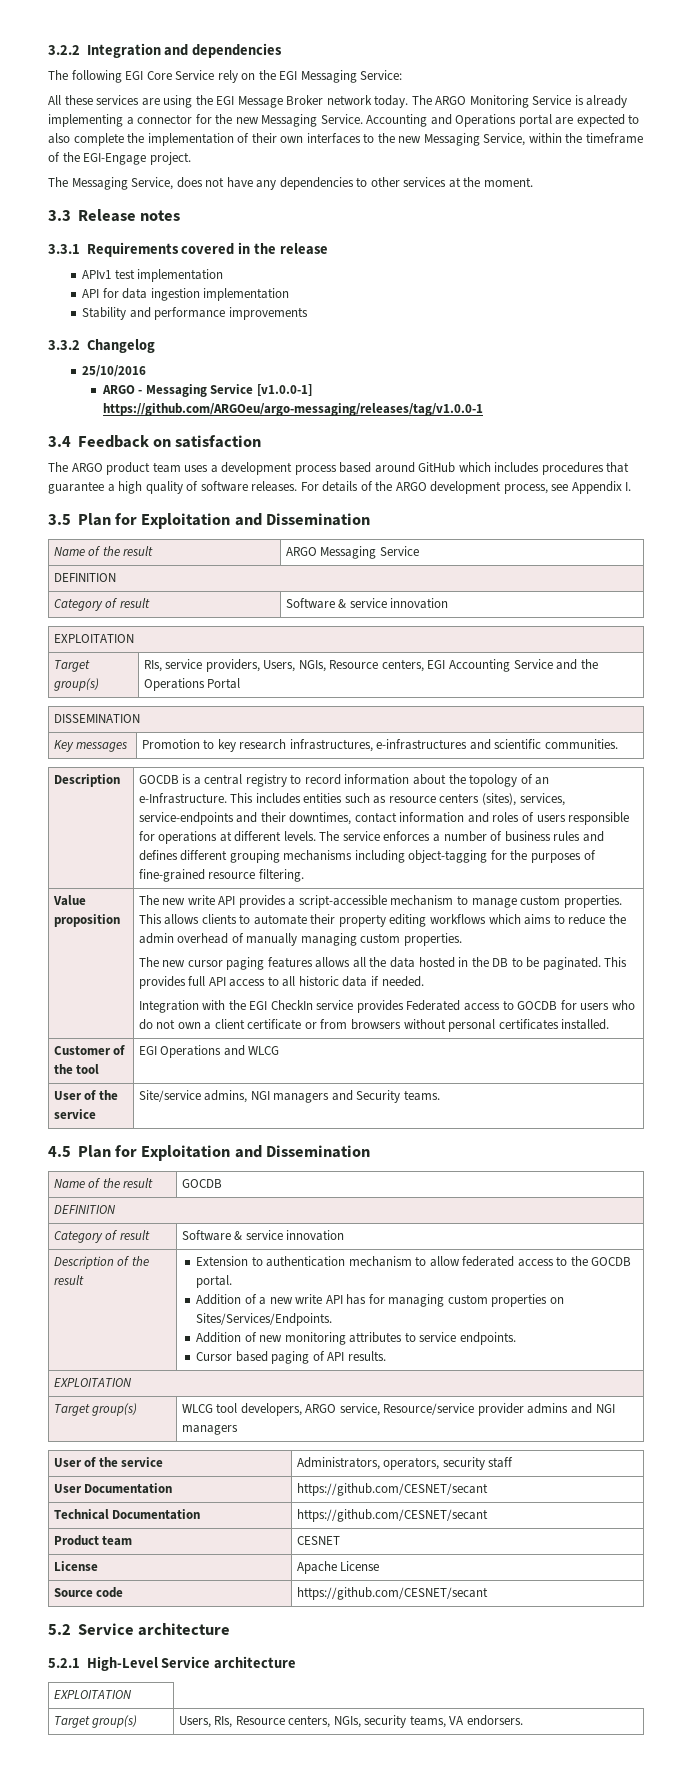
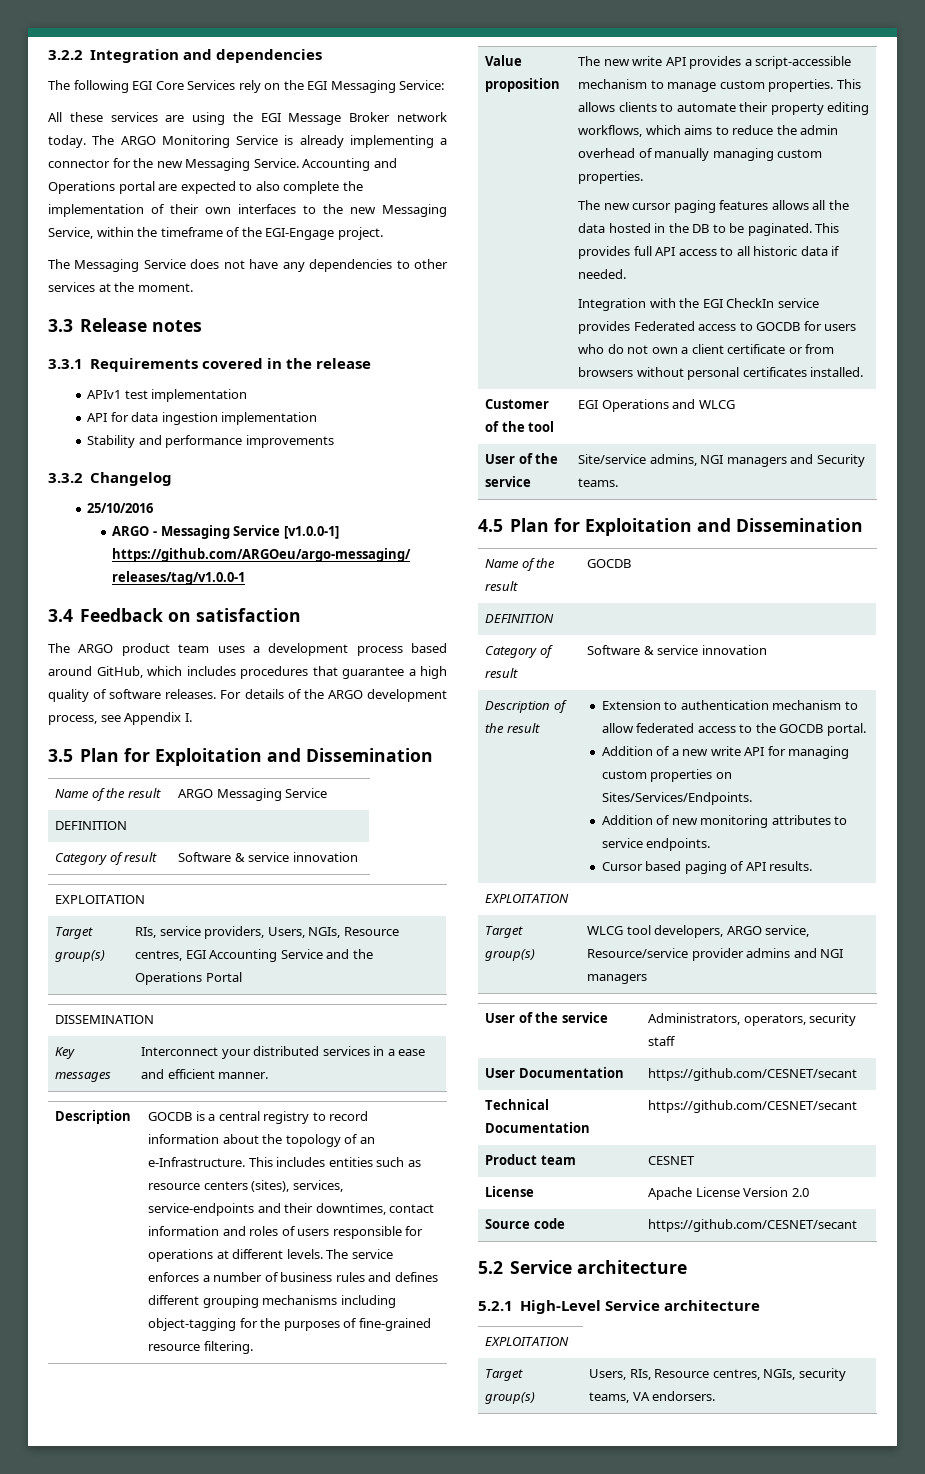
- The following EGI Core Service rely on the EGI Messaging Service:
+ The following EGI Core Services rely on the EGI Messaging Service:
- The Messaging Service, does not have any dependencies to other services at the moment.
+ The Messaging Service does not have any dependencies to other services at the moment.
- The ARGO product team uses a development process based around GitHub which includes procedures that guarantee a high quality of software releases.
+ The ARGO product team uses a development process based around GitHub, which includes procedures that guarantee a high quality of software releases.
- Target group(s) | RIs, service providers, Users, NGIs, Resource centers, EGI Accounting Service and the Operations Portal
+ Target group(s) | RIs, service providers, Users, NGIs, Resource centres, EGI Accounting Service and the Operations Portal
- Key messages | Promotion to key research infrastructures, e-infrastructures and scientific communities.
+ Key messages | Interconnect your distributed services in a ease and efficient manner.
- This allows clients to automate their property editing workflows which aims to reduce the admin overhead of manually managing custom properties.
+ This allows clients to automate their property editing workflows, which aims to reduce the admin overhead of manually managing custom properties.
- Addition of a new write API has for managing custom properties on Sites/Services/Endpoints.
+ Addition of a new write API for managing custom properties on Sites/Services/Endpoints.
- License | Apache License
+ License | Apache License Version 2.0
- Target group(s) | Users, RIs, Resource centers, NGIs, security teams, VA endorsers.
+ Target group(s) | Users, RIs, Resource centres, NGIs, security teams, VA endorsers.

